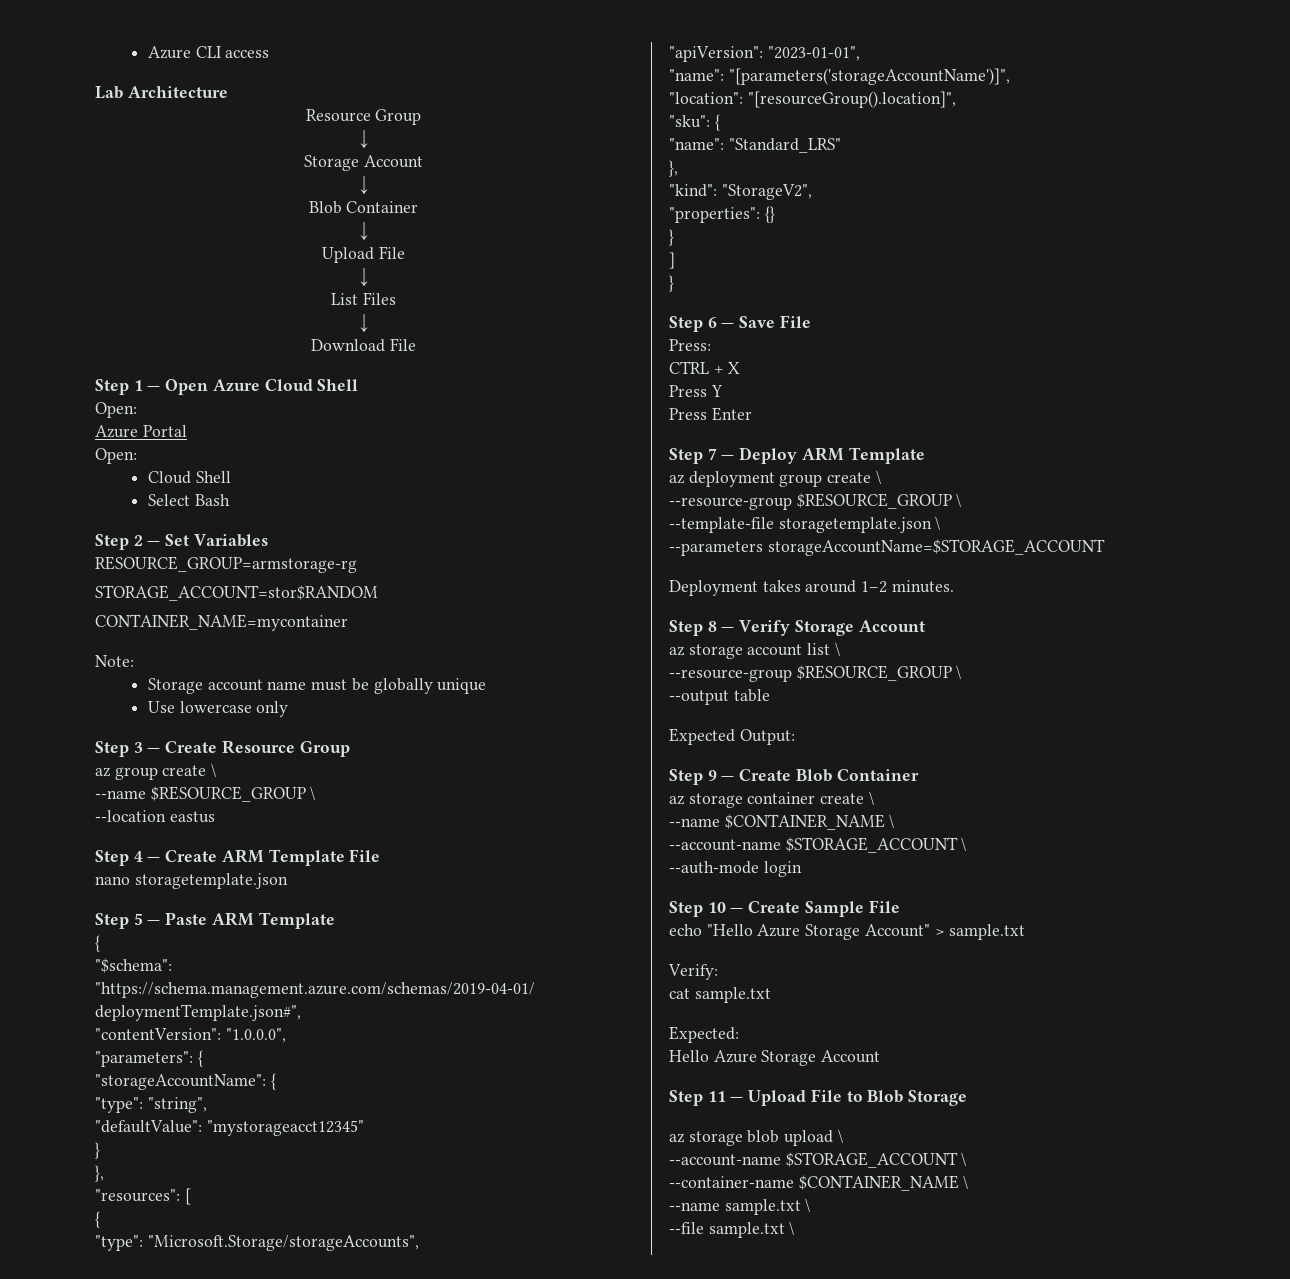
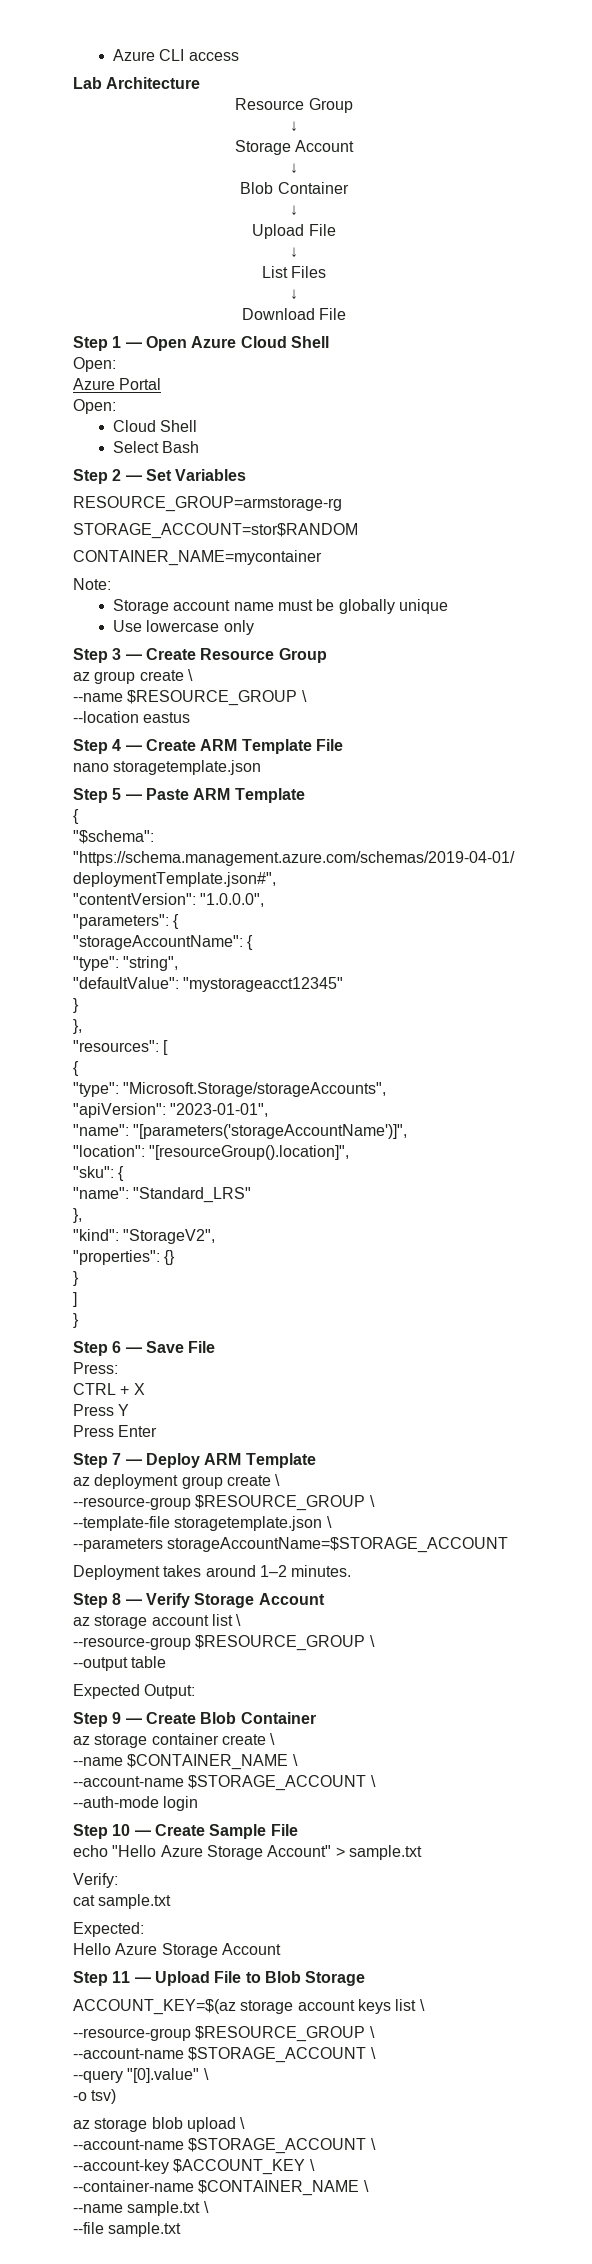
+ ACCOUNT_KEY=$(az storage account keys list \
+ --resource-group $RESOURCE_GROUP \
+ --account-name $STORAGE_ACCOUNT \
+ --query "[0].value" \
+ -o tsv)
+ --account-key $ACCOUNT_KEY \
- --file sample.txt \
+ --file sample.txt

